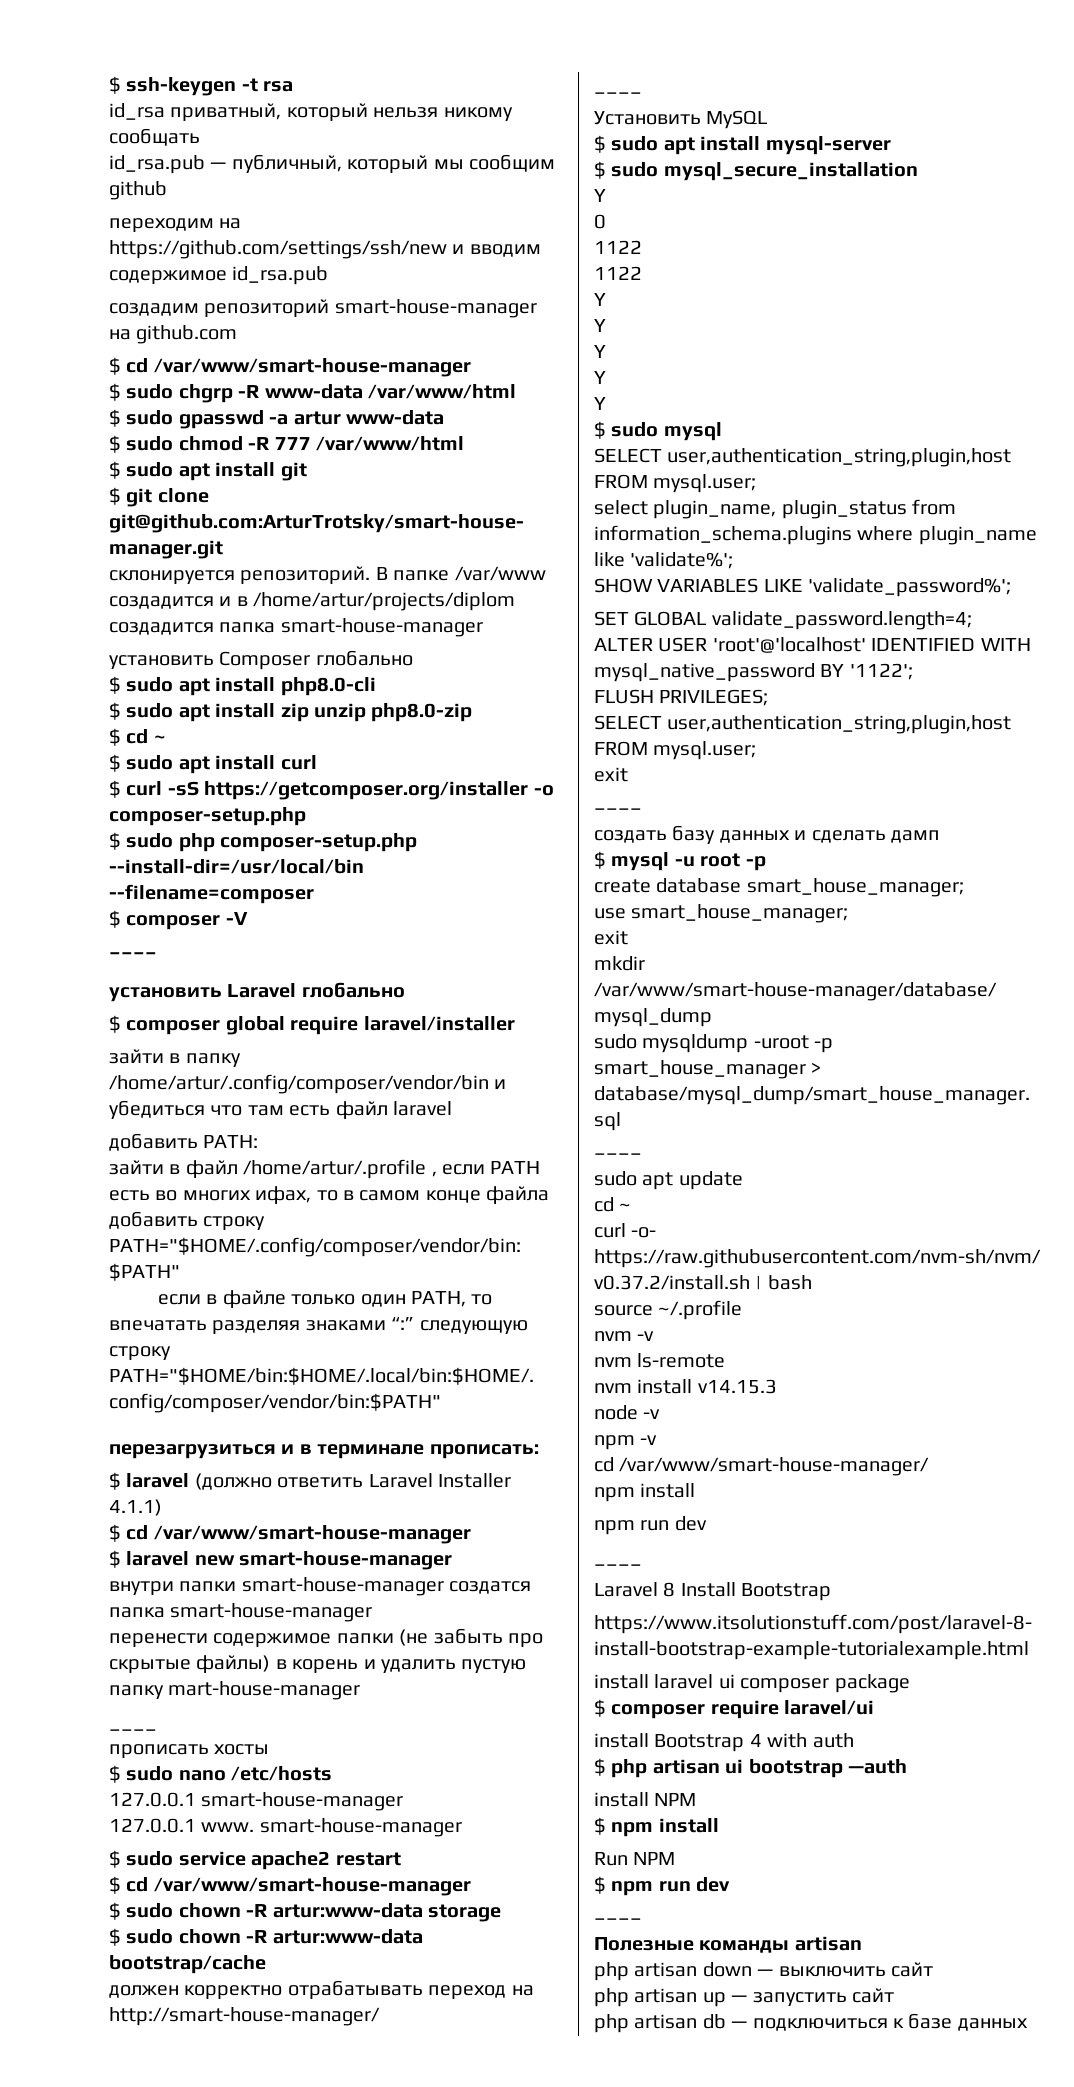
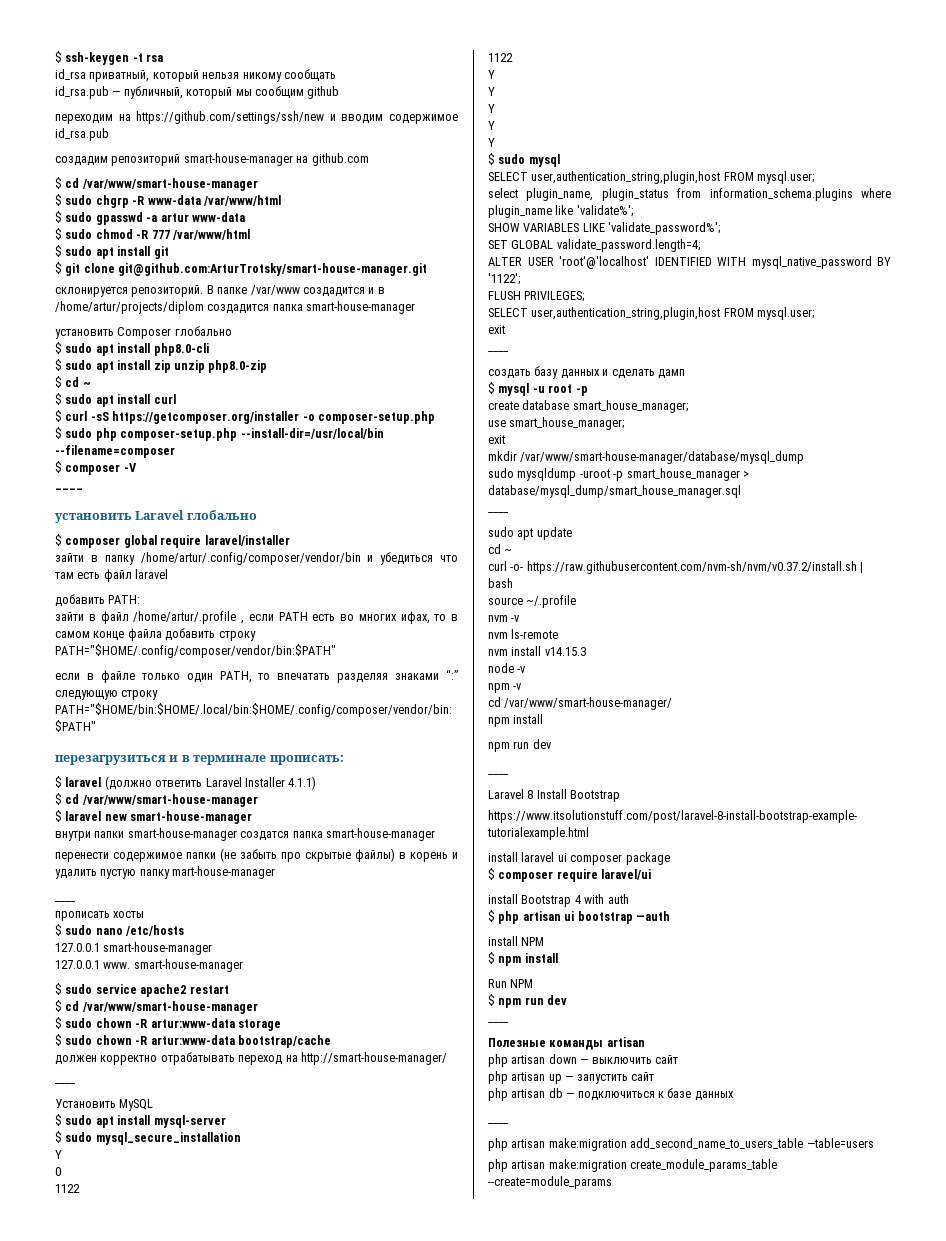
  php artisan db — подключиться к базе данных
+ ____
+ php artisan make:migration add_second_name_to_users_table —table=users
+ php artisan make:migration create_module_params_table --create=module_params

